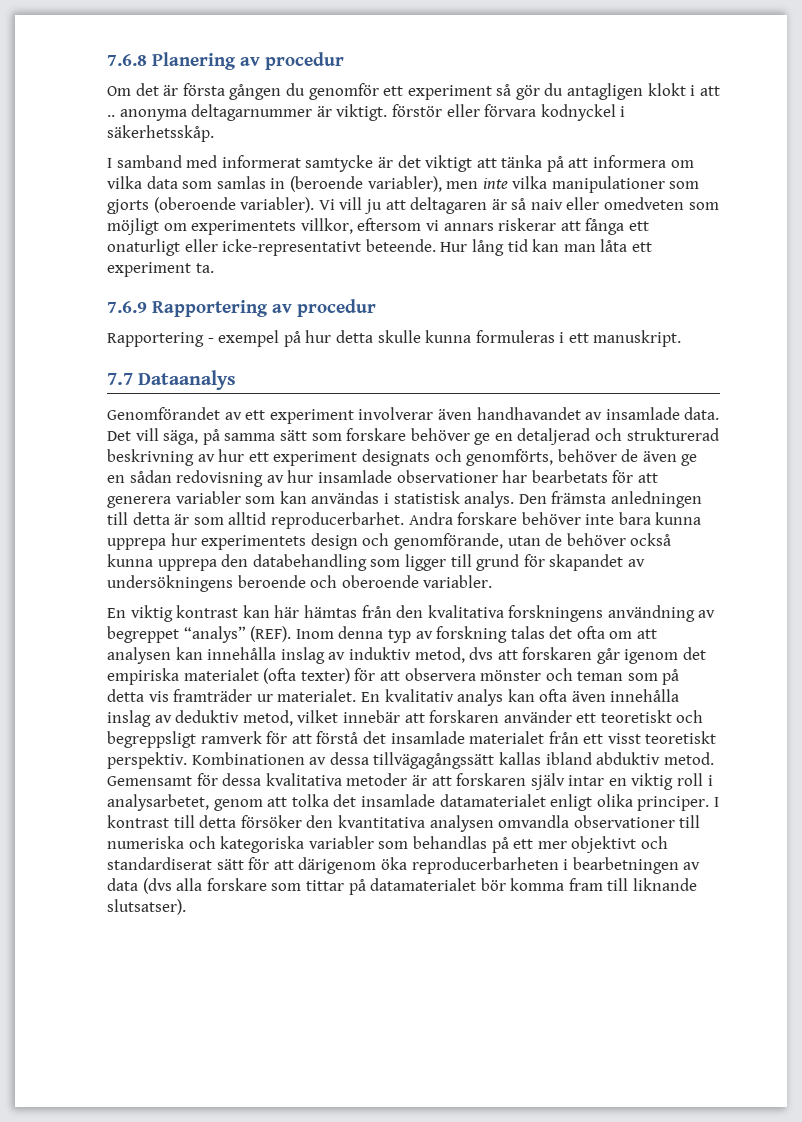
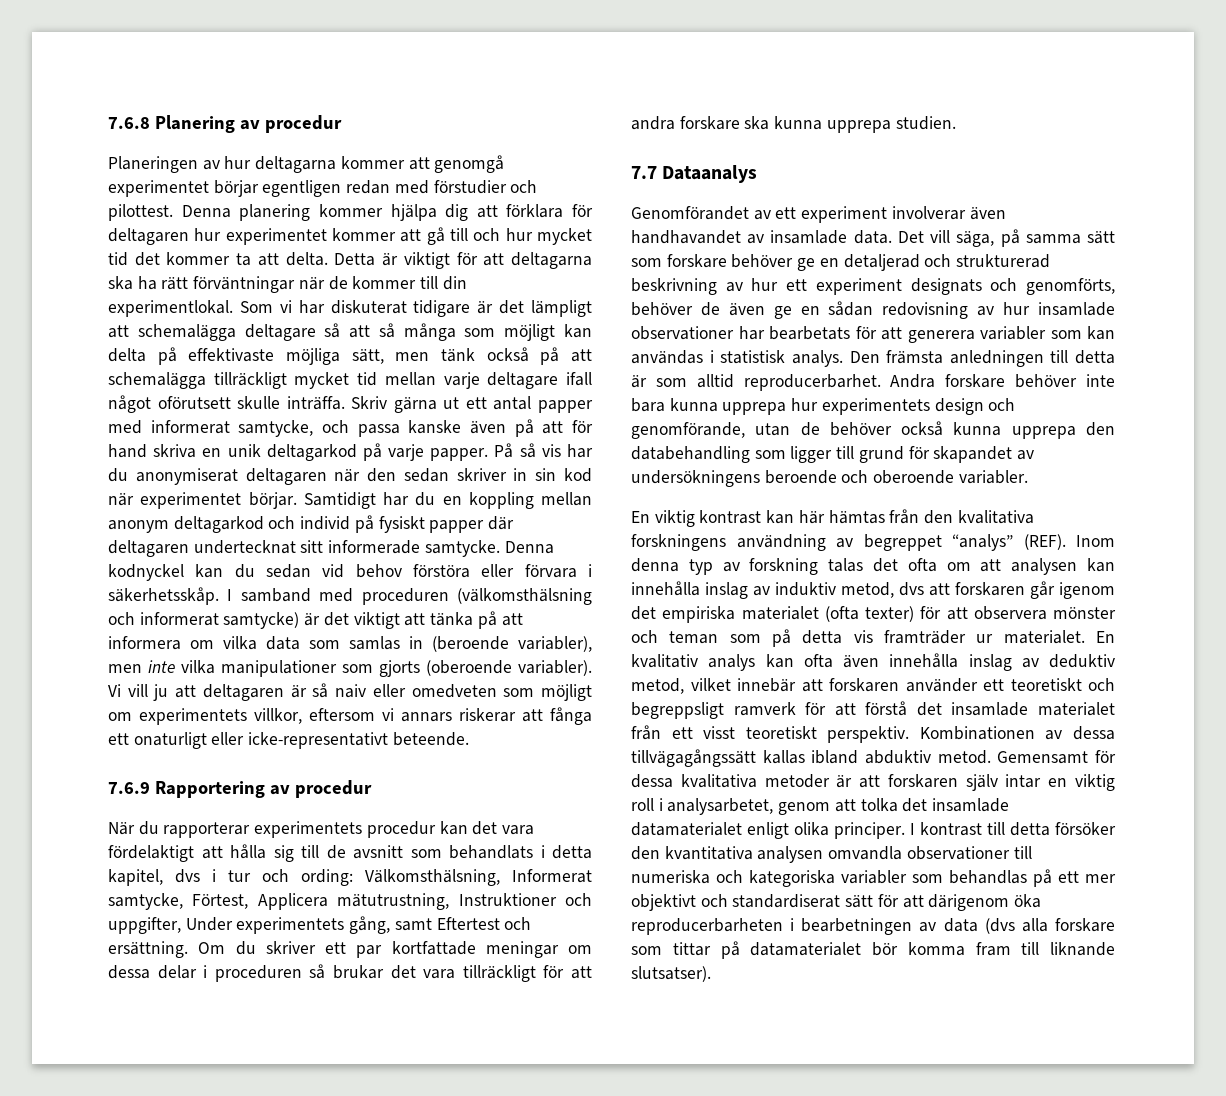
- Om det är första gången du genomför ett experiment så gör du antagligen klokt i att .. anonyma deltagarnummer är viktigt. förstör eller förvara kodnyckel i säkerhetsskåp.
- I samband med informerat samtycke är det viktigt att tänka på att informera om vilka data som samlas in (beroende variabler), men inte vilka manipulationer som gjorts (oberoende variabler).
+ Planeringen av hur deltagarna kommer att genomgå experimentet börjar egentligen redan med förstudier och pilottest. Denna planering kommer hjälpa dig att förklara för deltagaren hur experimentet kommer att gå till och hur mycket tid det kommer ta att delta. Detta är viktigt för att deltagarna ska ha rätt förväntningar när de kommer till din experimentlokal. Som vi har diskuterat tidigare är det lämpligt att schemalägga deltagare så att så många som möjligt kan delta på effektivaste möjliga sätt, men tänk också på att schemalägga tillräckligt mycket tid mellan varje deltagare ifall något oförutsett skulle inträffa. Skriv gärna ut ett antal papper med informerat samtycke, och passa kanske även på att för hand skriva en unik deltagarkod på varje papper. På så vis har du anonymiserat deltagaren när den sedan skriver in sin kod när experimentet börjar. Samtidigt har du en koppling mellan anonym deltagarkod och individ på fysiskt papper där deltagaren undertecknat sitt informerade samtycke. Denna kodnyckel kan du sedan vid behov förstöra eller förvara i säkerhetsskåp. I samband med proceduren (välkomsthälsning och informerat samtycke) är det viktigt att tänka på att informera om vilka data som samlas in (beroende variabler), men inte vilka manipulationer som gjorts (oberoende variabler).
- Vi vill ju att deltagaren är så naiv eller omedveten som möjligt om experimentets villkor, eftersom vi annars riskerar att fånga ett onaturligt eller icke-representativt beteende. Hur lång tid kan man låta ett experiment ta.
+ Vi vill ju att deltagaren är så naiv eller omedveten som möjligt om experimentets villkor, eftersom vi annars riskerar att fånga ett onaturligt eller icke-representativt beteende.
  7.6.9 Rapportering av procedur
- Rapportering - exempel på hur detta skulle kunna formuleras i ett manuskript.
+ När du rapporterar experimentets procedur kan det vara fördelaktigt att hålla sig till de avsnitt som behandlats i detta kapitel, dvs i tur och ording: Välkomsthälsning, Informerat samtycke, Förtest, Applicera mätutrustning, Instruktioner och uppgifter, Under experimentets gång, samt Eftertest och ersättning. Om du skriver ett par kortfattade meningar om dessa delar i proceduren så brukar det vara tillräckligt för att andra forskare ska kunna upprepa studien.

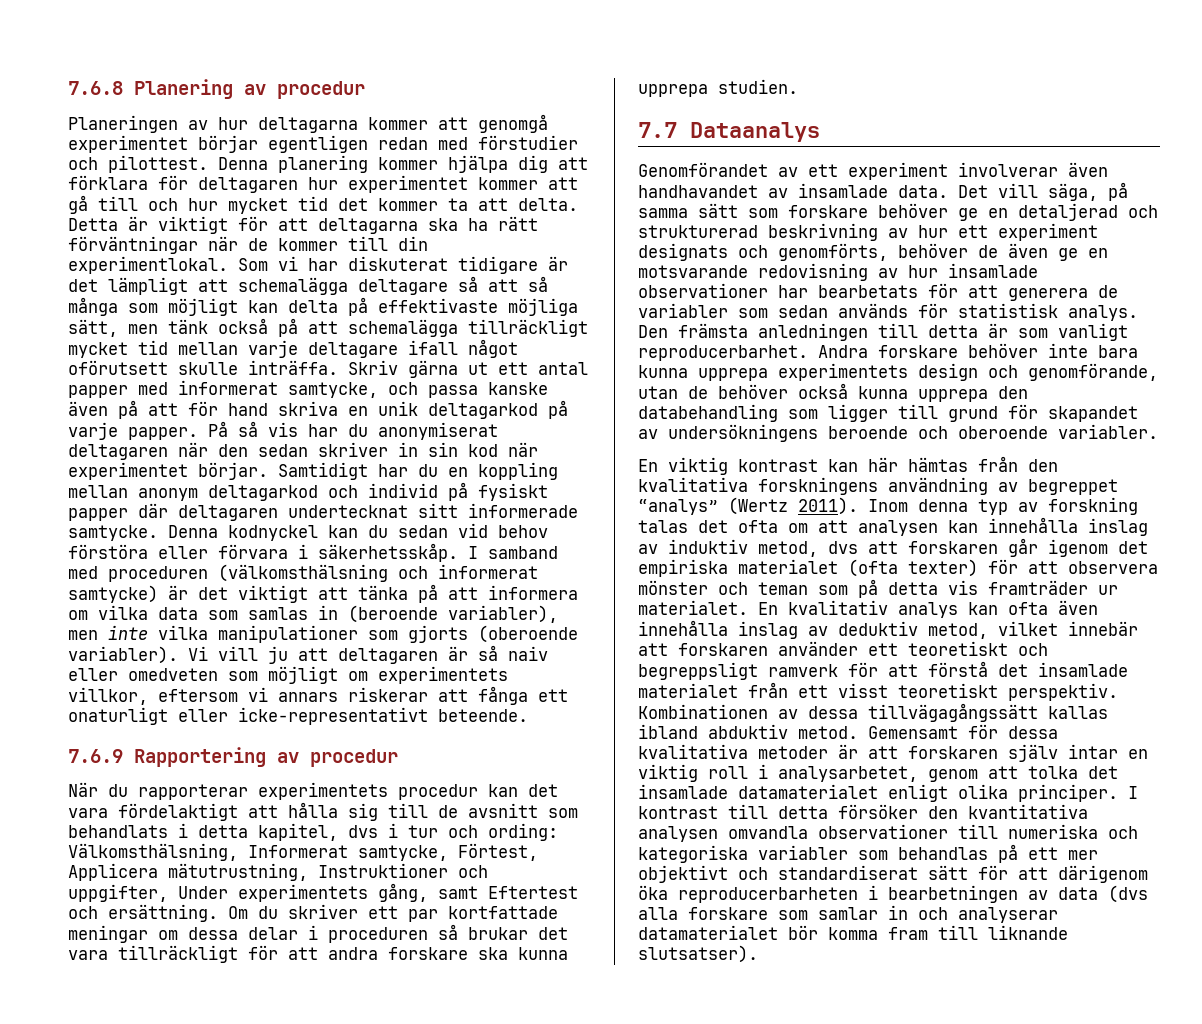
- Det vill säga, på samma sätt som forskare behöver ge en detaljerad och strukturerad beskrivning av hur ett experiment designats och genomförts, behöver de även ge en sådan redovisning av hur insamlade observationer har bearbetats för att generera variabler som kan användas i statistisk analys.
+ Det vill säga, på samma sätt som forskare behöver ge en detaljerad och strukturerad beskrivning av hur ett experiment designats och genomförts, behöver de även ge en motsvarande redovisning av hur insamlade observationer har bearbetats för att generera de variabler som sedan används för statistisk analys.
- Den främsta anledningen till detta är som alltid reproducerbarhet.
+ Den främsta anledningen till detta är som vanligt reproducerbarhet.
- Andra forskare behöver inte bara kunna upprepa hur experimentets design och genomförande, utan de behöver också kunna upprepa den databehandling som ligger till grund för skapandet av undersökningens beroende och oberoende variabler.
+ Andra forskare behöver inte bara kunna upprepa experimentets design och genomförande, utan de behöver också kunna upprepa den databehandling som ligger till grund för skapandet av undersökningens beroende och oberoende variabler.
- En viktig kontrast kan här hämtas från den kvalitativa forskningens användning av begreppet “analys” (REF).
+ En viktig kontrast kan här hämtas från den kvalitativa forskningens användning av begreppet “analys” (Wertz 2011).
- I kontrast till detta försöker den kvantitativa analysen omvandla observationer till numeriska och kategoriska variabler som behandlas på ett mer objektivt och standardiserat sätt för att därigenom öka reproducerbarheten i bearbetningen av data (dvs alla forskare som tittar på datamaterialet bör komma fram till liknande slutsatser).
+ I kontrast till detta försöker den kvantitativa analysen omvandla observationer till numeriska och kategoriska variabler som behandlas på ett mer objektivt och standardiserat sätt för att därigenom öka reproducerbarheten i bearbetningen av data (dvs alla forskare som samlar in och analyserar datamaterialet bör komma fram till liknande slutsatser).

